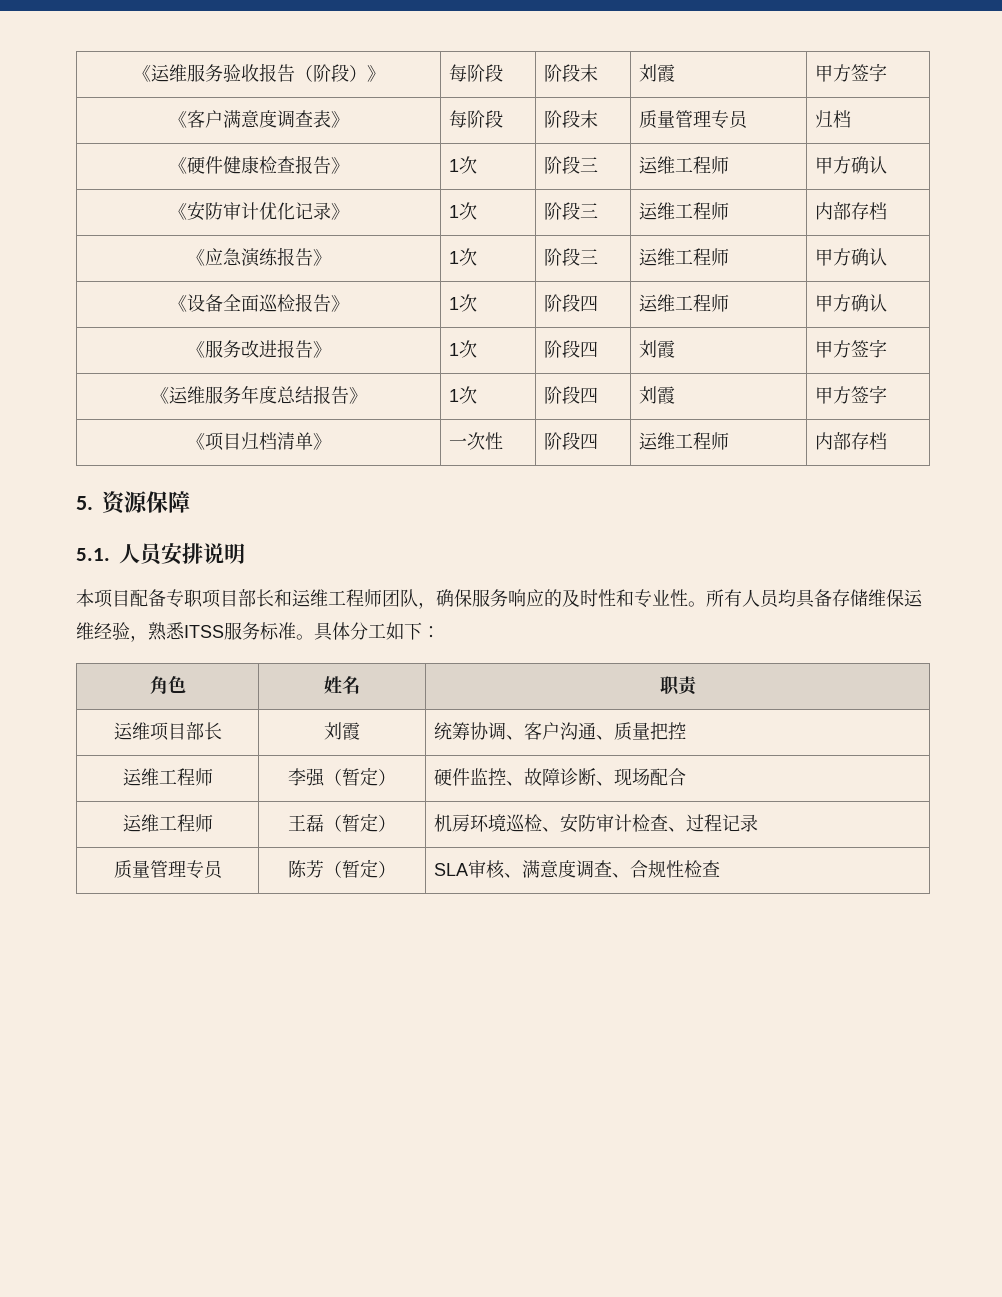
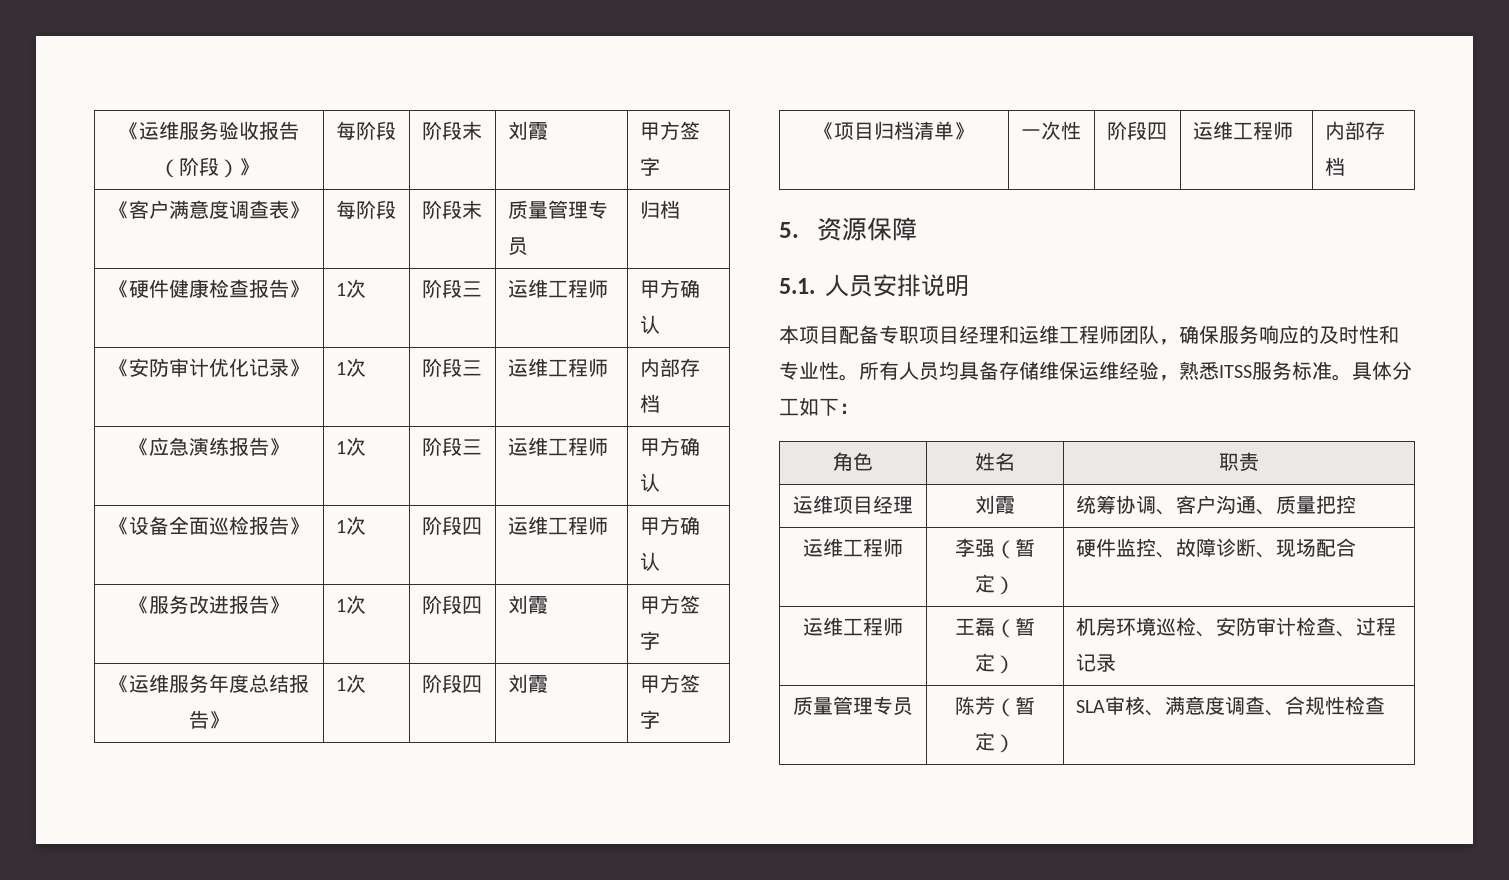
- 本项目配备专职项目部长和运维工程师团队，确保服务响应的及时性和专业性。
+ 本项目配备专职项目经理和运维工程师团队，确保服务响应的及时性和专业性。
- 运维项目部长 | 刘霞 | 统筹协调、客户沟通、质量把控
+ 运维项目经理 | 刘霞 | 统筹协调、客户沟通、质量把控

